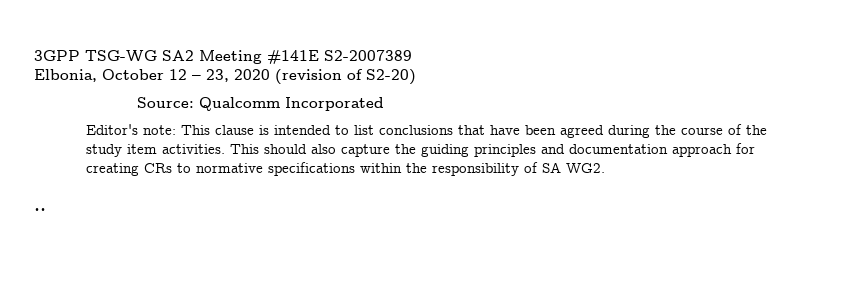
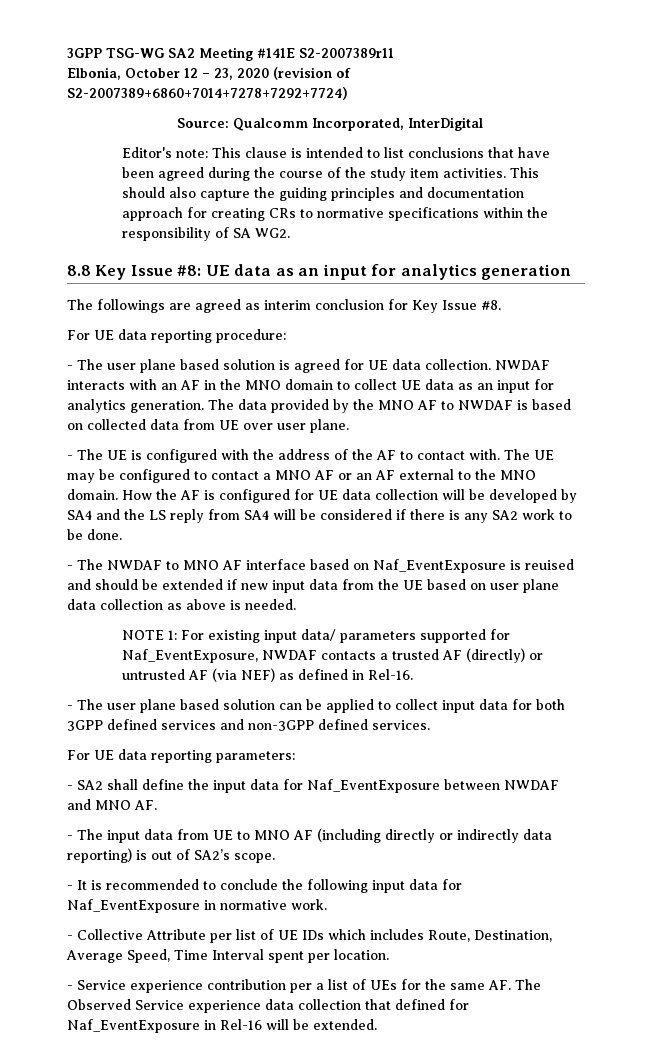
- 3GPP TSG-WG SA2 Meeting #141E S2-2007389
+ 3GPP TSG-WG SA2 Meeting #141E S2-2007389r11
- Elbonia, October 12 – 23, 2020 (revision of S2-20)
+ Elbonia, October 12 – 23, 2020 (revision of S2-2007389+6860+7014+7278+7292+7724)
- Source: Qualcomm Incorporated
+ Source: Qualcomm Incorporated, InterDigital
- ..
+ 8.8 Key Issue #8: UE data as an input for analytics generation
+ The followings are agreed as interim conclusion for Key Issue #8.
+ For UE data reporting procedure:
+ - The user plane based solution is agreed for UE data collection. NWDAF interacts with an AF in the MNO domain to collect UE data as an input for analytics generation. The data provided by the MNO AF to NWDAF is based on collected data from UE over user plane.
+ - The UE is configured with the address of the AF to contact with. The UE may be configured to contact a MNO AF or an AF external to the MNO domain. How the AF is configured for UE data collection will be developed by SA4 and the LS reply from SA4 will be considered if there is any SA2 work to be done.
+ - The NWDAF to MNO AF interface based on Naf_EventExposure is reuised and should be extended if new input data from the UE based on user plane data collection as above is needed.
+ NOTE 1: For existing input data/ parameters supported for Naf_EventExposure, NWDAF contacts a trusted AF (directly) or untrusted AF (via NEF) as defined in Rel-16.
+ - The user plane based solution can be applied to collect input data for both 3GPP defined services and non-3GPP defined services.
+ For UE data reporting parameters:
+ - SA2 shall define the input data for Naf_EventExposure between NWDAF and MNO AF.
+ - The input data from UE to MNO AF (including directly or indirectly data reporting) is out of SA2’s scope.
+ - It is recommended to conclude the following input data for Naf_EventExposure in normative work.
+ - Collective Attribute per list of UE IDs which includes Route, Destination, Average Speed, Time Interval spent per location.
+ - Service experience contribution per a list of UEs for the same AF. The Observed Service experience data collection that defined for Naf_EventExposure in Rel-16 will be extended.

